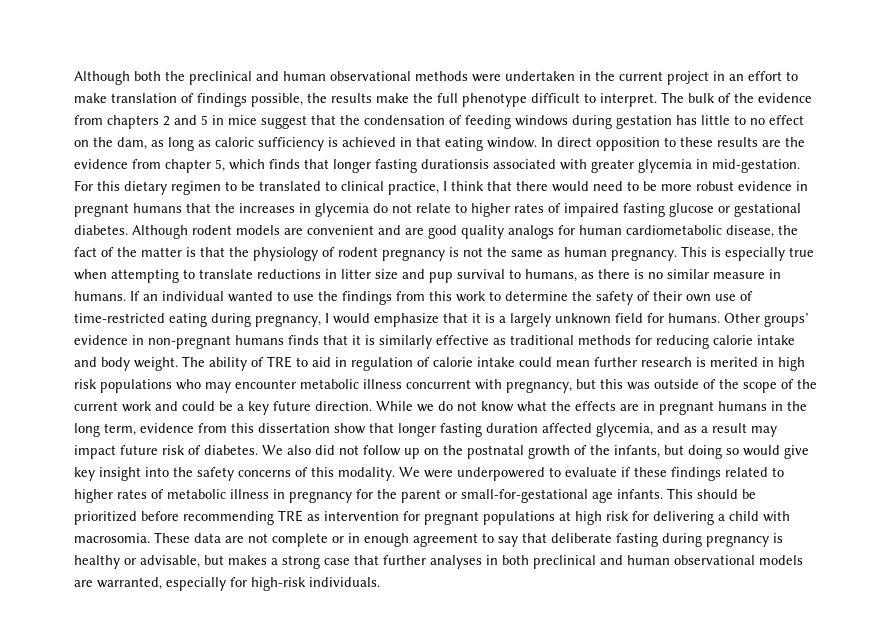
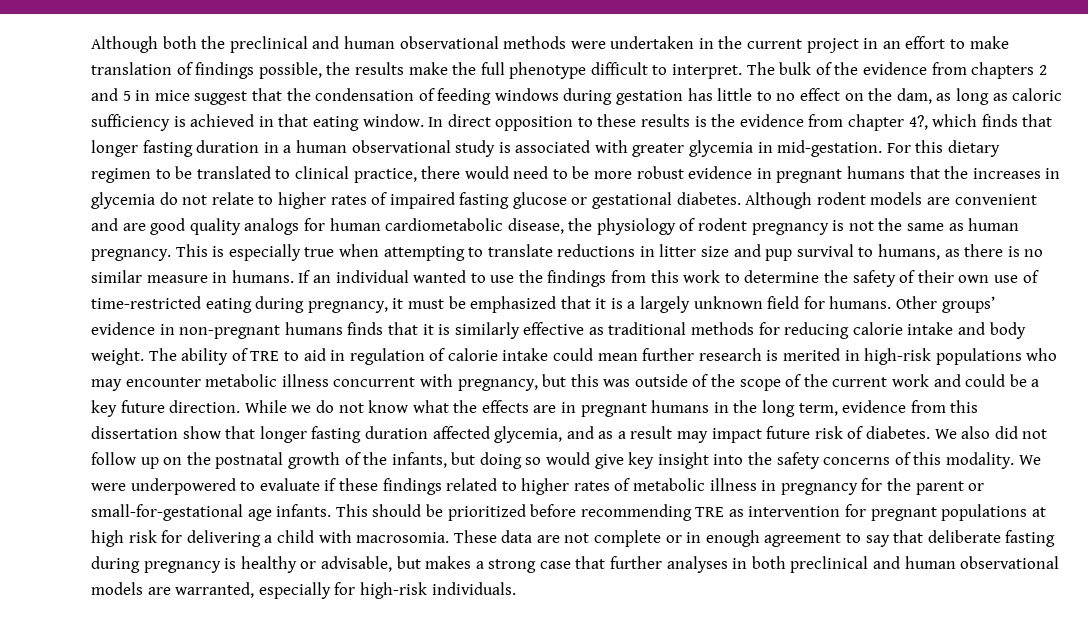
- In direct opposition to these results are the evidence from chapter 5, which finds that longer fasting durationsis associated with greater glycemia in mid-gestation.
+ In direct opposition to these results is the evidence from chapter 4?, which finds that longer fasting duration in a human observational study is associated with greater glycemia in mid-gestation.
- For this dietary regimen to be translated to clinical practice, I think that there would need to be more robust evidence in pregnant humans that the increases in glycemia do not relate to higher rates of impaired fasting glucose or gestational diabetes.
+ For this dietary regimen to be translated to clinical practice, there would need to be more robust evidence in pregnant humans that the increases in glycemia do not relate to higher rates of impaired fasting glucose or gestational diabetes.
- Although rodent models are convenient and are good quality analogs for human cardiometabolic disease, the fact of the matter is that the physiology of rodent pregnancy is not the same as human pregnancy.
+ Although rodent models are convenient and are good quality analogs for human cardiometabolic disease, the physiology of rodent pregnancy is not the same as human pregnancy.
- If an individual wanted to use the findings from this work to determine the safety of their own use of time-restricted eating during pregnancy, I would emphasize that it is a largely unknown field for humans.
+ If an individual wanted to use the findings from this work to determine the safety of their own use of time-restricted eating during pregnancy, it must be emphasized that it is a largely unknown field for humans.
- The ability of TRE to aid in regulation of calorie intake could mean further research is merited in high risk populations who may encounter metabolic illness concurrent with pregnancy, but this was outside of the scope of the current work and could be a key future direction.
+ The ability of TRE to aid in regulation of calorie intake could mean further research is merited in high-risk populations who may encounter metabolic illness concurrent with pregnancy, but this was outside of the scope of the current work and could be a key future direction.

